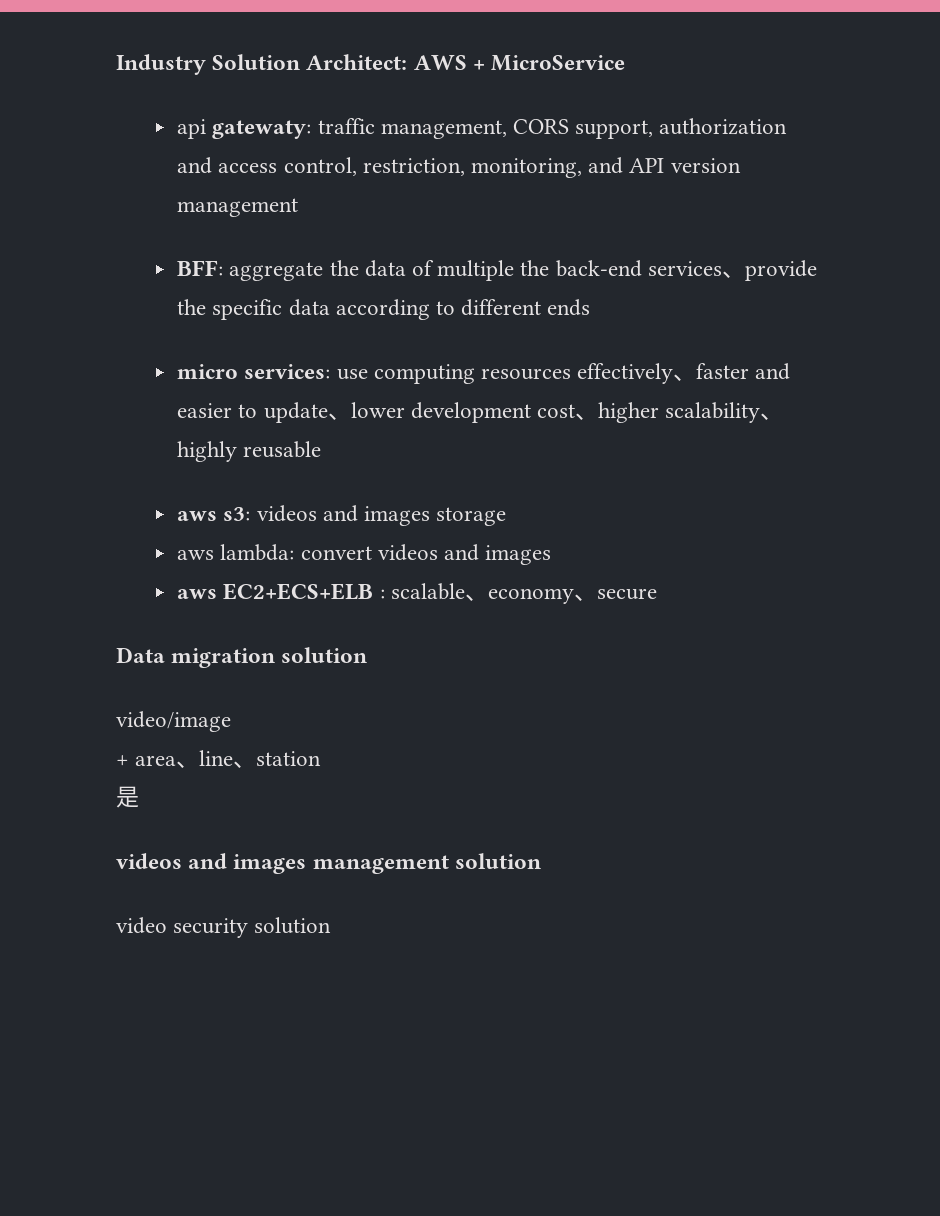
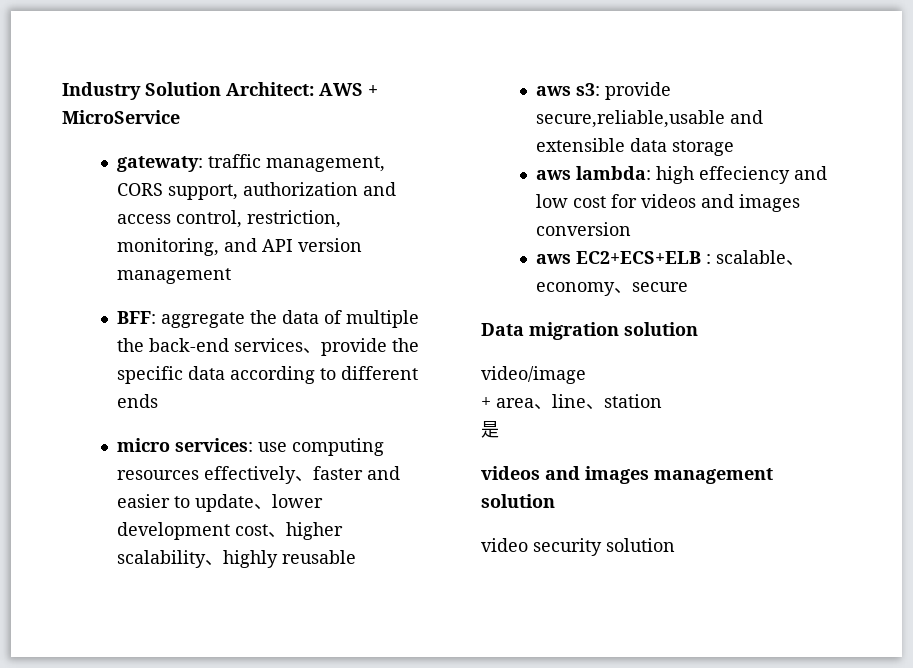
- api gatewaty: traffic management, CORS support, authorization and access control, restriction, monitoring, and API version management
+ gatewaty: traffic management, CORS support, authorization and access control, restriction, monitoring, and API version management
- aws s3: videos and images storage
- aws lambda: convert videos and images
+ aws s3: provide secure,reliable,usable and extensible data storage
+ aws lambda: high effeciency and low cost for videos and images conversion

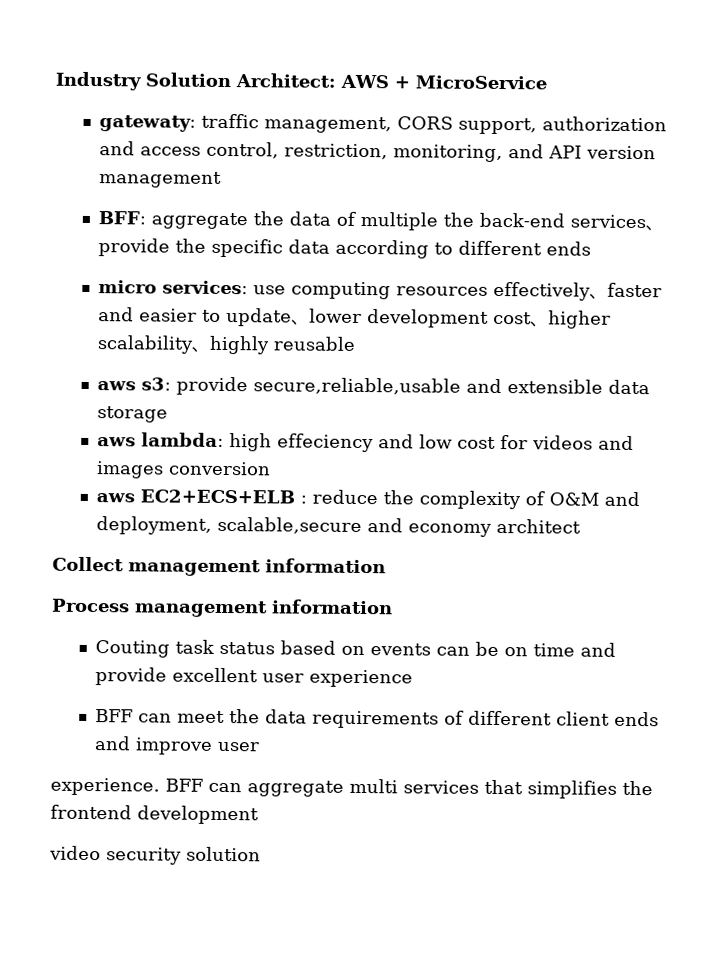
- aws EC2+ECS+ELB : scalable、economy、secure
- Data migration solution
- video/image
- + area、line、station
- 是
- videos and images management solution
+ aws EC2+ECS+ELB : reduce the complexity of O&M and deployment, scalable,secure and economy architect
+ Collect management information
+ Process management information
+ Couting task status based on events can be on time and provide excellent user experience
+ BFF can meet the data requirements of different client ends and improve user
+ experience. BFF can aggregate multi services that simplifies the frontend development

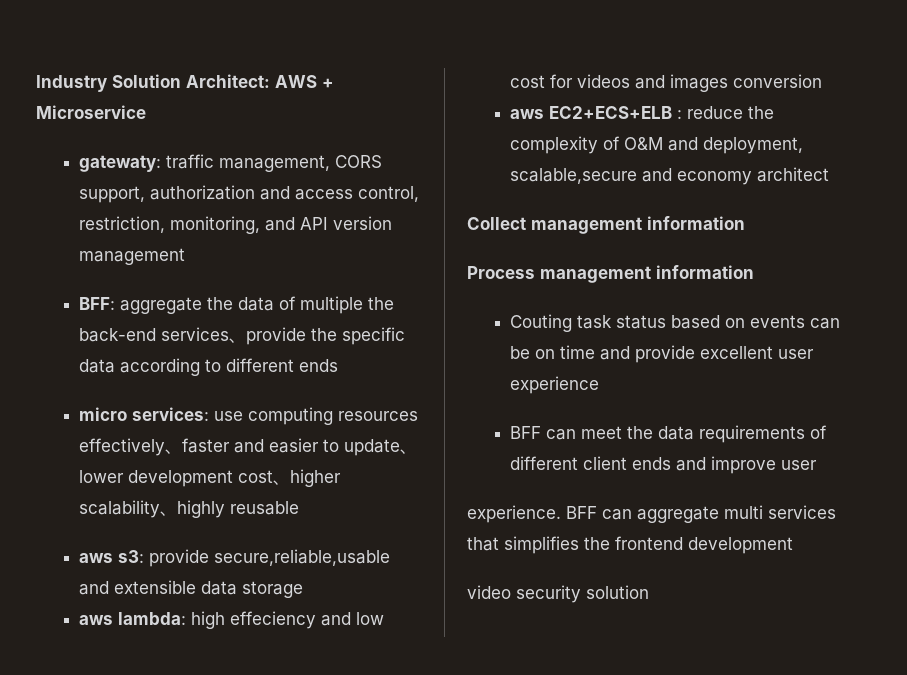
- Industry Solution Architect: AWS + MicroService
+ Industry Solution Architect: AWS + Microservice

